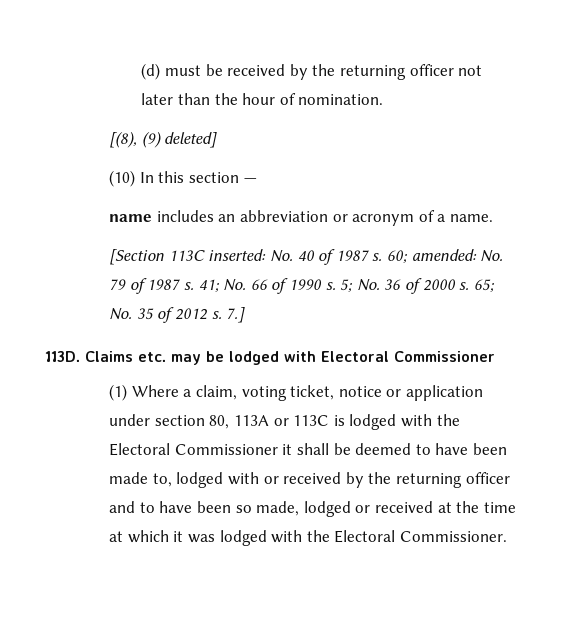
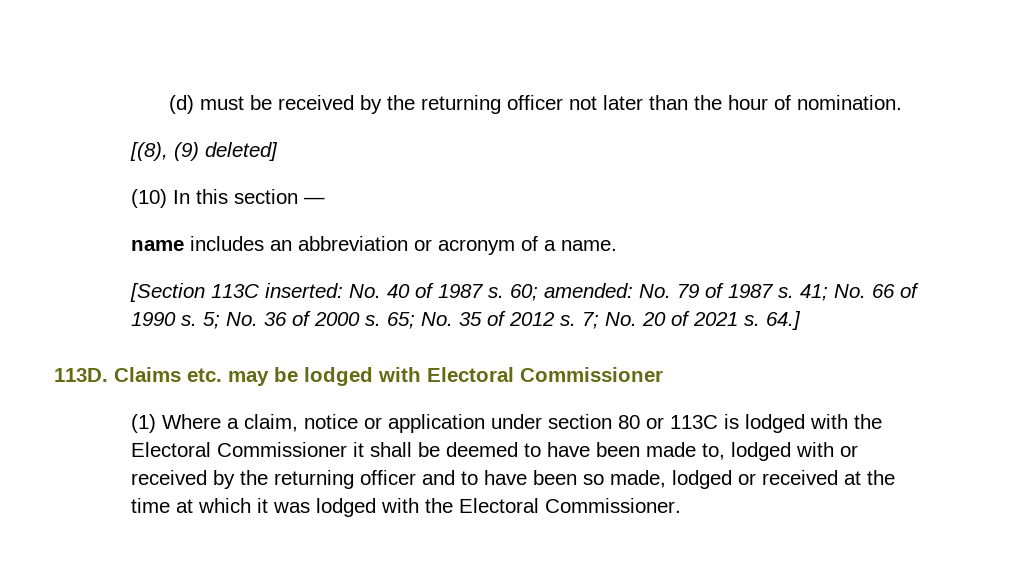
- 7.]
+ 7; No. 20 of 2021 s. 64.]
- (1) Where a claim, voting ticket, notice or application under section 80, 113A or 113C is lodged with the Electoral Commissioner it shall be deemed to have been made to, lodged with or received by the returning officer and to have been so made, lodged or received at the time at which it was lodged with the Electoral Commissioner.
+ (1) Where a claim, notice or application under section 80 or 113C is lodged with the Electoral Commissioner it shall be deemed to have been made to, lodged with or received by the returning officer and to have been so made, lodged or received at the time at which it was lodged with the Electoral Commissioner.

